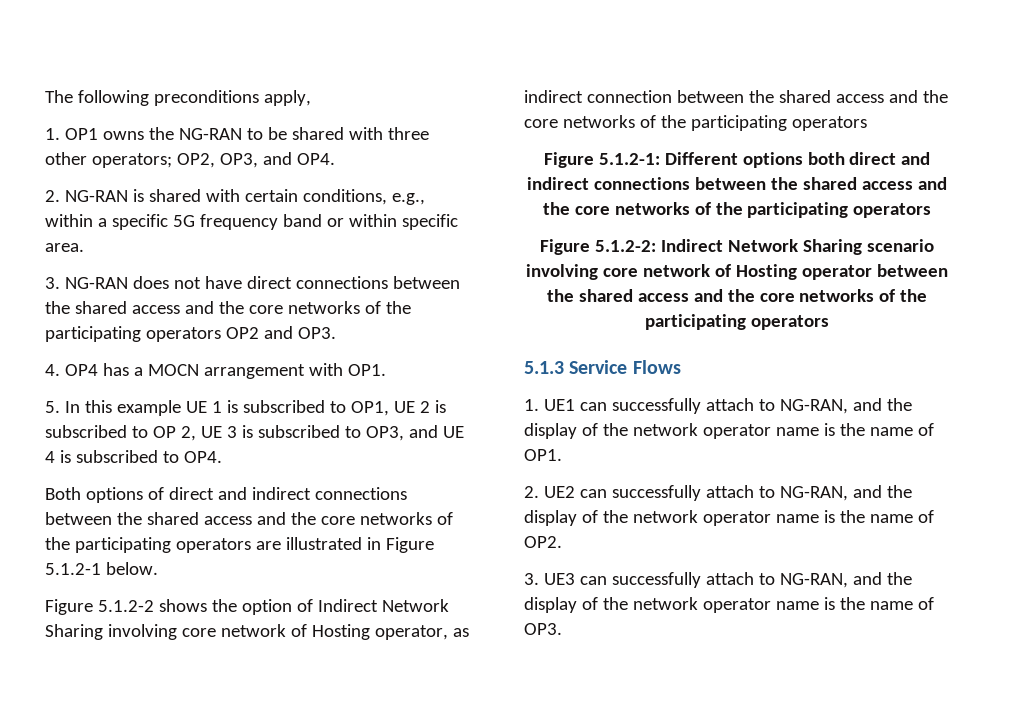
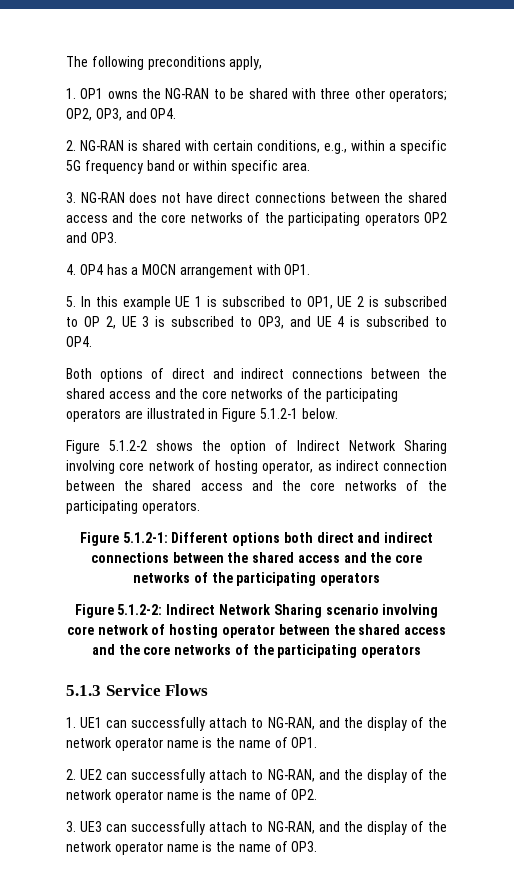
- Figure 5.1.2-2 shows the option of Indirect Network Sharing involving core network of Hosting operator, as indirect connection between the shared access and the core networks of the participating operators
+ Figure 5.1.2-2 shows the option of Indirect Network Sharing involving core network of hosting operator, as indirect connection between the shared access and the core networks of the participating operators.
- Figure 5.1.2-2: Indirect Network Sharing scenario involving core network of Hosting operator between the shared access and the core networks of the participating operators
+ Figure 5.1.2-2: Indirect Network Sharing scenario involving core network of hosting operator between the shared access and the core networks of the participating operators

